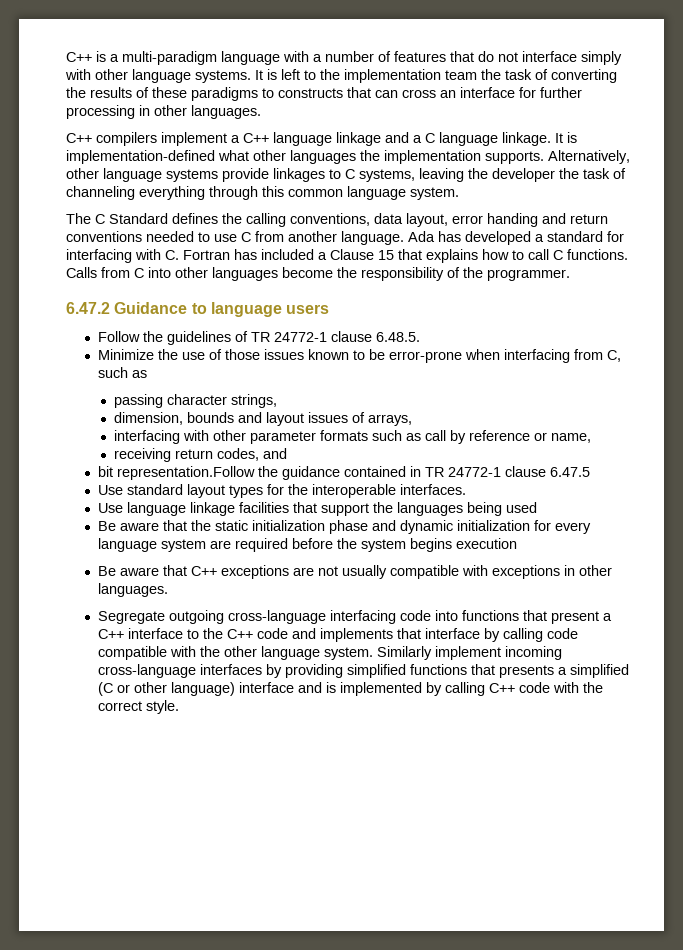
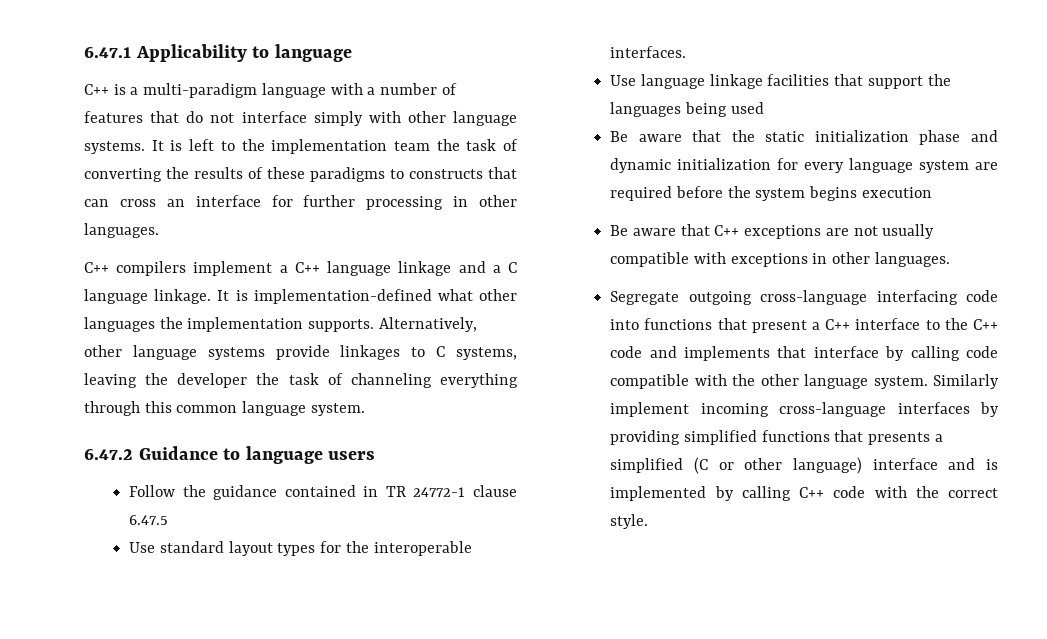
+ 6.47.1 Applicability to language
- The C Standard defines the calling conventions, data layout, error handing and return conventions needed to use C from another language. Ada has developed a standard for interfacing with C. Fortran has included a Clause 15 that explains how to call C functions. Calls from C into other languages become the responsibility of the programmer.
- Follow the guidelines of TR 24772-1 clause 6.48.5.
- Minimize the use of those issues known to be error-prone when interfacing from C, such as
- passing character strings,
- dimension, bounds and layout issues of arrays,
- interfacing with other parameter formats such as call by reference or name,
- receiving return codes, and
- bit representation.Follow the guidance contained in TR 24772-1 clause 6.47.5
+ Follow the guidance contained in TR 24772-1 clause 6.47.5

